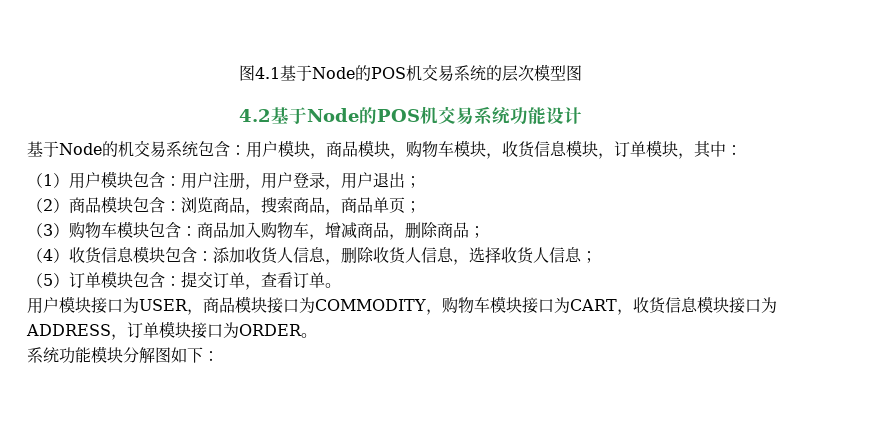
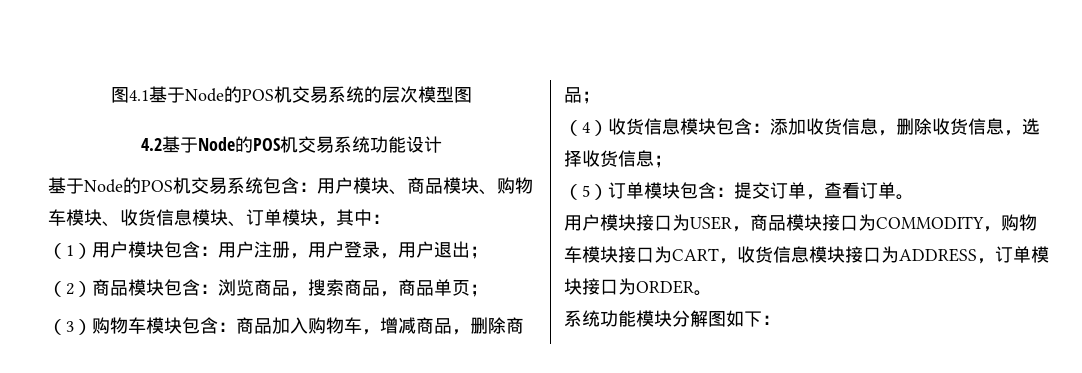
- 基于Node的机交易系统包含：用户模块，商品模块，购物车模块，收货信息模块，订单模块，其中：
+ 基于Node的POS机交易系统包含：用户模块、商品模块、购物车模块、收货信息模块、订单模块，其中：
- （4）收货信息模块包含：添加收货人信息，删除收货人信息，选择收货人信息；
+ （4）收货信息模块包含：添加收货信息，删除收货信息，选择收货信息；

